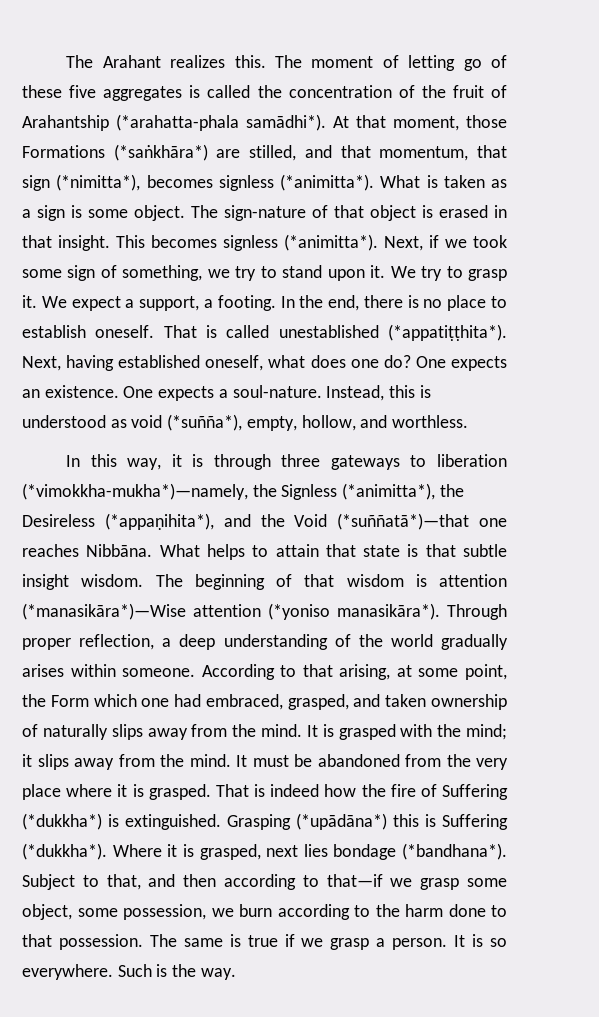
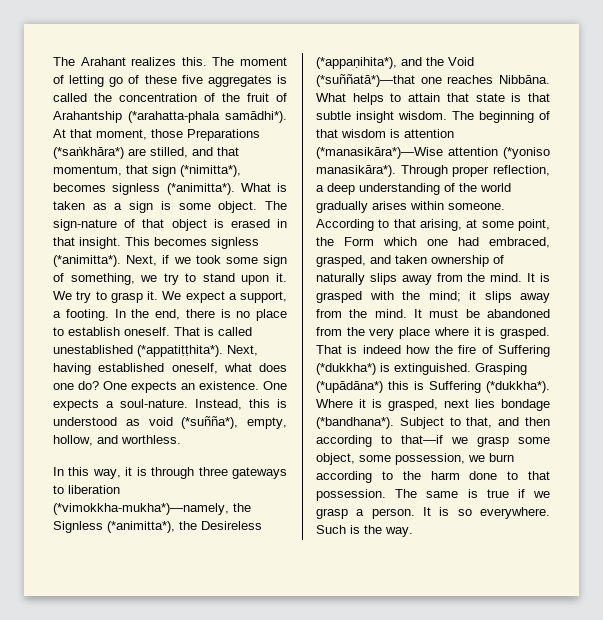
- At that moment, those Formations (*saṅkhāra*) are stilled, and that momentum, that sign (*nimitta*), becomes signless (*animitta*).
+ At that moment, those Preparations (*saṅkhāra*) are stilled, and that momentum, that sign (*nimitta*), becomes signless (*animitta*).

